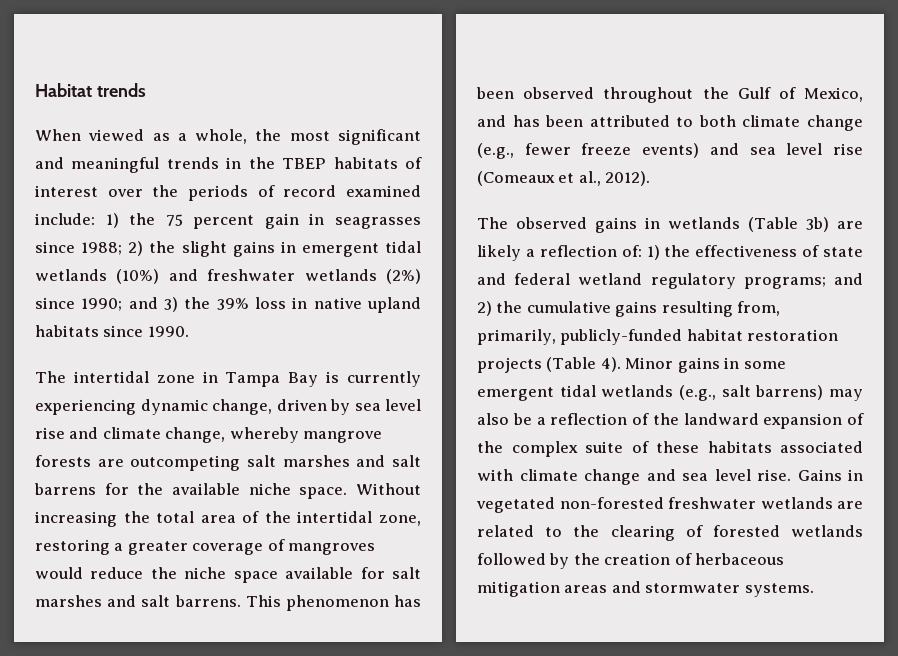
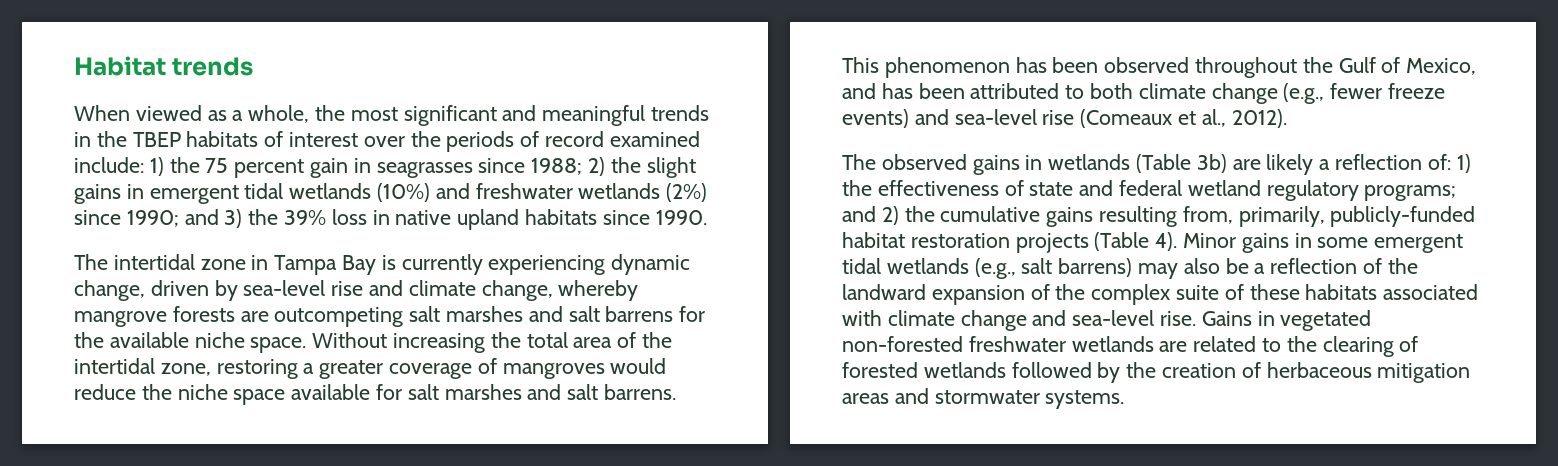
- The intertidal zone in Tampa Bay is currently experiencing dynamic change, driven by sea level rise and climate change, whereby mangrove forests are outcompeting salt marshes and salt barrens for the available niche space.
+ The intertidal zone in Tampa Bay is currently experiencing dynamic change, driven by sea-level rise and climate change, whereby mangrove forests are outcompeting salt marshes and salt barrens for the available niche space.
- This phenomenon has been observed throughout the Gulf of Mexico, and has been attributed to both climate change (e.g., fewer freeze events) and sea level rise (Comeaux et al., 2012).
+ This phenomenon has been observed throughout the Gulf of Mexico, and has been attributed to both climate change (e.g., fewer freeze events) and sea-level rise (Comeaux et al., 2012).
- Minor gains in some emergent tidal wetlands (e.g., salt barrens) may also be a reflection of the landward expansion of the complex suite of these habitats associated with climate change and sea level rise.
+ Minor gains in some emergent tidal wetlands (e.g., salt barrens) may also be a reflection of the landward expansion of the complex suite of these habitats associated with climate change and sea-level rise.

